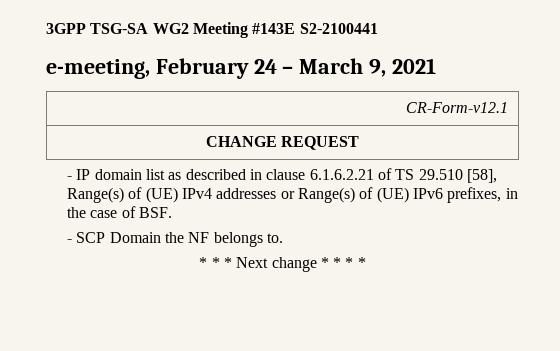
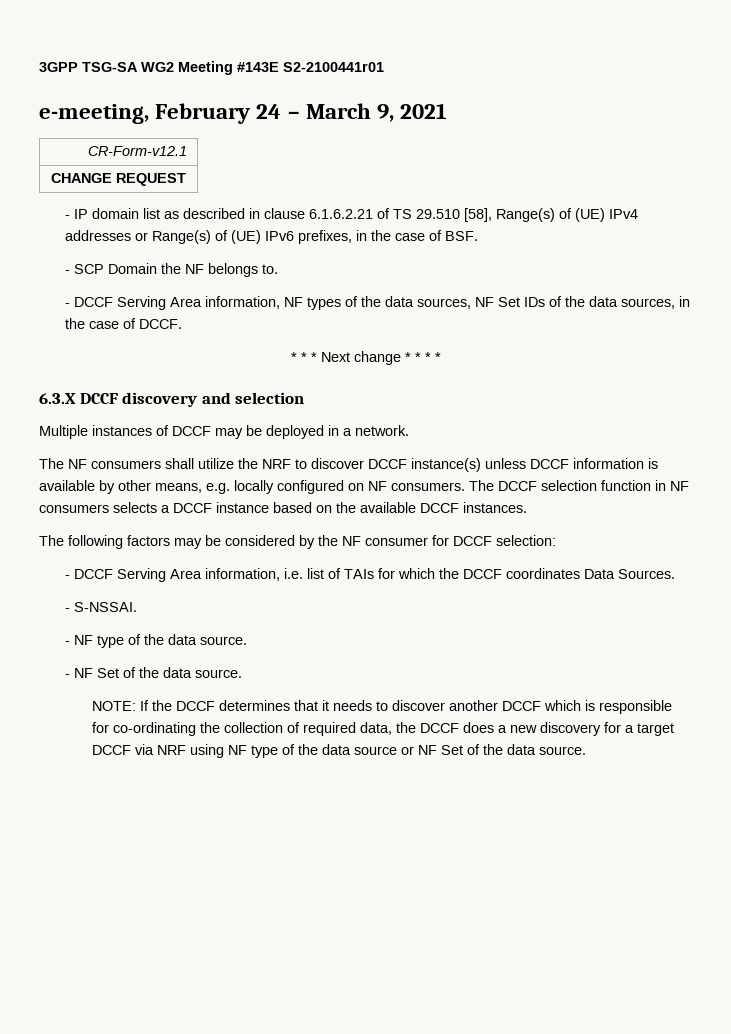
- 3GPP TSG-SA WG2 Meeting #143E S2-2100441
+ 3GPP TSG-SA WG2 Meeting #143E S2-2100441r01
+ - DCCF Serving Area information, NF types of the data sources, NF Set IDs of the data sources, in the case of DCCF.
+ 6.3.X DCCF discovery and selection
+ Multiple instances of DCCF may be deployed in a network.
+ The NF consumers shall utilize the NRF to discover DCCF instance(s) unless DCCF information is available by other means, e.g. locally configured on NF consumers. The DCCF selection function in NF consumers selects a DCCF instance based on the available DCCF instances.
+ The following factors may be considered by the NF consumer for DCCF selection:
+ - DCCF Serving Area information, i.e. list of TAIs for which the DCCF coordinates Data Sources.
+ - S-NSSAI.
+ - NF type of the data source.
+ - NF Set of the data source.
+ NOTE: If the DCCF determines that it needs to discover another DCCF which is responsible for co-ordinating the collection of required data, the DCCF does a new discovery for a target DCCF via NRF using NF type of the data source or NF Set of the data source.

